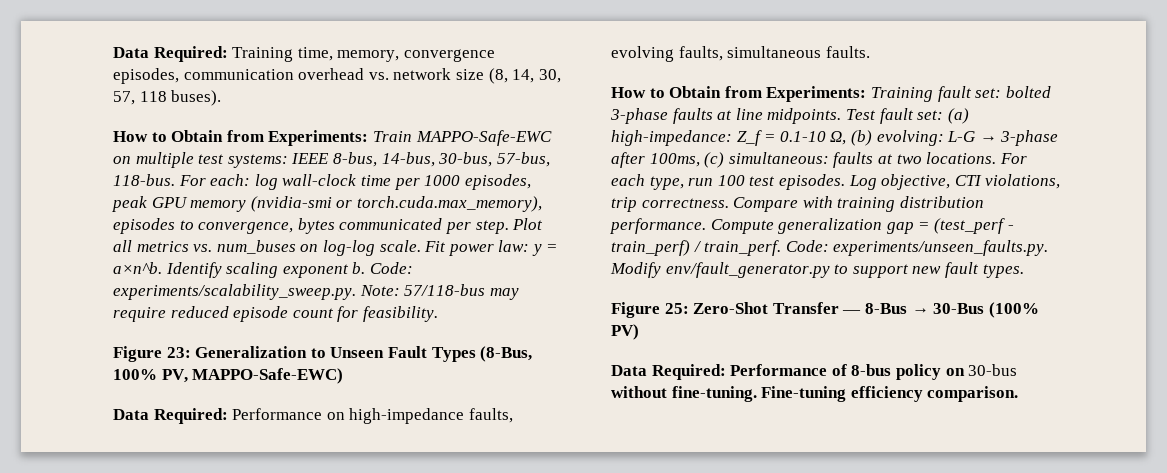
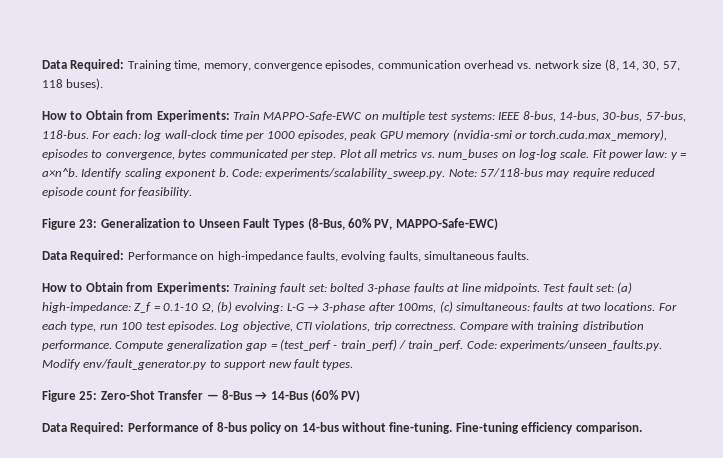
- Figure 23: Generalization to Unseen Fault Types (8-Bus, 100% PV, MAPPO-Safe-EWC)
+ Figure 23: Generalization to Unseen Fault Types (8-Bus, 60% PV, MAPPO-Safe-EWC)
- Figure 25: Zero-Shot Transfer — 8-Bus → 30-Bus (100% PV)
+ Figure 25: Zero-Shot Transfer — 8-Bus → 14-Bus (60% PV)
- Data Required: Performance of 8-bus policy on 30-bus without fine-tuning.
+ Data Required: Performance of 8-bus policy on 14-bus without fine-tuning.

